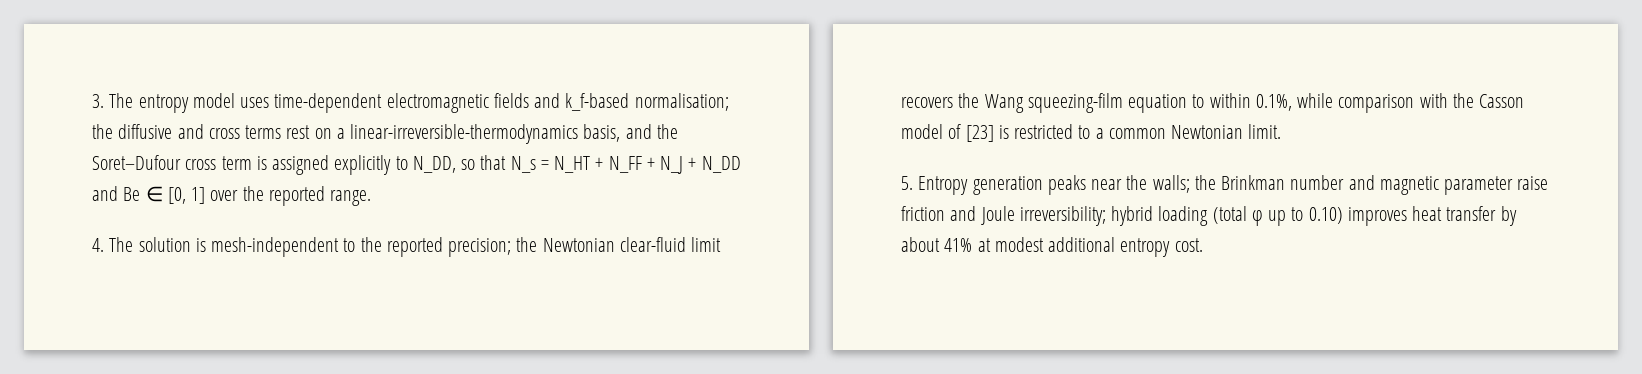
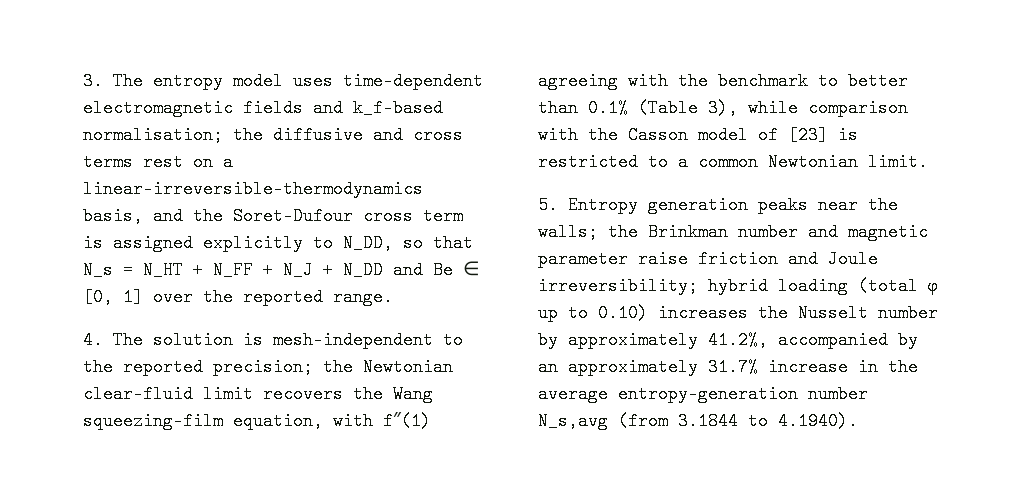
- 4. The solution is mesh-independent to the reported precision; the Newtonian clear-fluid limit recovers the Wang squeezing-film equation to within 0.1%, while comparison with the Casson model of [23] is restricted to a common Newtonian limit.
+ 4. The solution is mesh-independent to the reported precision; the Newtonian clear-fluid limit recovers the Wang squeezing-film equation, with f″(1) agreeing with the benchmark to better than 0.1% (Table 3), while comparison with the Casson model of [23] is restricted to a common Newtonian limit.
- 5. Entropy generation peaks near the walls; the Brinkman number and magnetic parameter raise friction and Joule irreversibility; hybrid loading (total φ up to 0.10) improves heat transfer by about 41% at modest additional entropy cost.
+ 5. Entropy generation peaks near the walls; the Brinkman number and magnetic parameter raise friction and Joule irreversibility; hybrid loading (total φ up to 0.10) increases the Nusselt number by approximately 41.2%, accompanied by an approximately 31.7% increase in the average entropy-generation number N_s,avg (from 3.1844 to 4.1940).

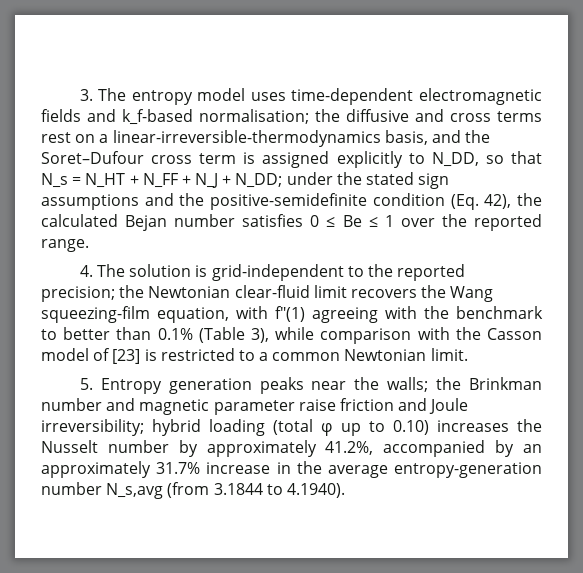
- 3. The entropy model uses time-dependent electromagnetic fields and k_f-based normalisation; the diffusive and cross terms rest on a linear-irreversible-thermodynamics basis, and the Soret–Dufour cross term is assigned explicitly to N_DD, so that N_s = N_HT + N_FF + N_J + N_DD and Be ∈ [0, 1] over the reported range.
+ 3. The entropy model uses time-dependent electromagnetic fields and k_f-based normalisation; the diffusive and cross terms rest on a linear-irreversible-thermodynamics basis, and the Soret–Dufour cross term is assigned explicitly to N_DD, so that N_s = N_HT + N_FF + N_J + N_DD; under the stated sign assumptions and the positive-semidefinite condition (Eq. 42), the calculated Bejan number satisfies 0 ≤ Be ≤ 1 over the reported range.
- 4. The solution is mesh-independent to the reported precision; the Newtonian clear-fluid limit recovers the Wang squeezing-film equation, with f″(1) agreeing with the benchmark to better than 0.1% (Table 3), while comparison with the Casson model of [23] is restricted to a common Newtonian limit.
+ 4. The solution is grid-independent to the reported precision; the Newtonian clear-fluid limit recovers the Wang squeezing-film equation, with f″(1) agreeing with the benchmark to better than 0.1% (Table 3), while comparison with the Casson model of [23] is restricted to a common Newtonian limit.

